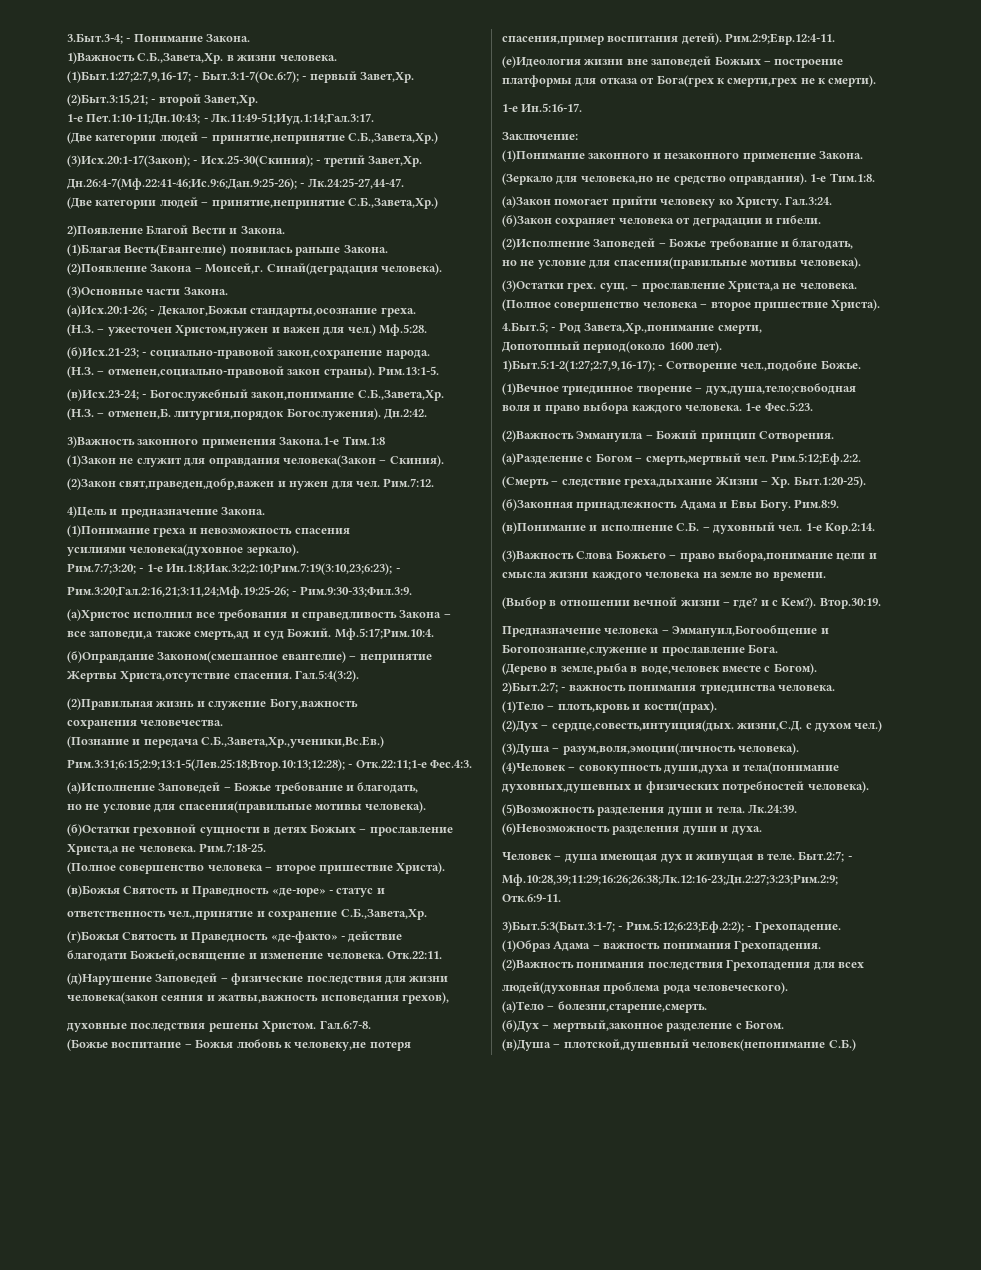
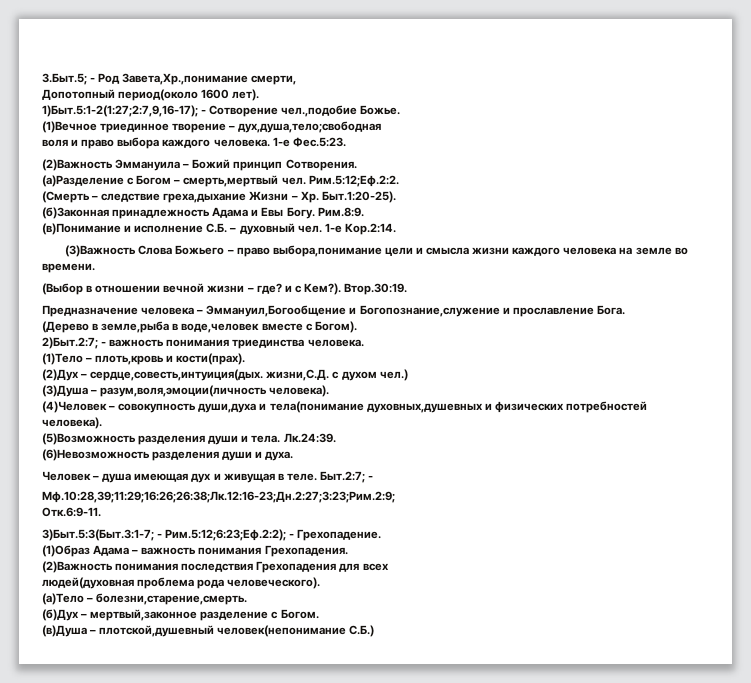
- 3.Быт.3-4; - Понимание Закона.
- 1)Важность С.Б.,Завета,Хр. в жизни человека.
- (1)Быт.1:27;2:7,9,16-17; - Быт.3:1-7(Ос.6:7); - первый Завет,Хр.
- (2)Быт.3:15,21; - второй Завет,Хр.
- 1-е Пет.1:10-11;Дн.10:43; - Лк.11:49-51;Иуд.1:14;Гал.3:17.
- (Две категории людей – принятие,непринятие С.Б.,Завета,Хр.)
- (3)Исх.20:1-17(Закон); - Исх.25-30(Скиния); - третий Завет,Хр.
- Дн.26:4-7(Мф.22:41-46;Ис.9:6;Дан.9:25-26); - Лк.24:25-27,44-47.
- (Две категории людей – принятие,непринятие С.Б.,Завета,Хр.)
- 2)Появление Благой Вести и Закона.
- (1)Благая Весть(Евангелие) появилась раньше Закона.
- (2)Появление Закона – Моисей,г. Синай(деградация человека).
- (3)Основные части Закона.
- (а)Исх.20:1-26; - Декалог,Божьи стандарты,осознание греха.
- (Н.З. – ужесточен Христом,нужен и важен для чел.) Мф.5:28.
- (б)Исх.21-23; - социально-правовой закон,сохранение народа.
- (Н.З. – отменен,социально-правовой закон страны). Рим.13:1-5.
- (в)Исх.23-24; - Богослужебный закон,понимание С.Б.,Завета,Хр.
- (Н.З. – отменен,Б. литургия,порядок Богослужения). Дн.2:42.
- 3)Важность законного применения Закона.1-е Тим.1:8
- (1)Закон не служит для оправдания человека(Закон – Скиния).
- (2)Закон свят,праведен,добр,важен и нужен для чел. Рим.7:12.
- 4)Цель и предназначение Закона.
- (1)Понимание греха и невозможность спасения
- усилиями человека(духовное зеркало).
- Рим.7:7;3:20; - 1-е Ин.1:8;Иак.3:2;2:10;Рим.7:19(3:10,23;6:23); -
- Рим.3:20;Гал.2:16,21;3:11,24;Мф.19:25-26; - Рим.9:30-33;Фил.3:9.
- (а)Христос исполнил все требования и справедливость Закона –
- все заповеди,а также смерть,ад и суд Божий. Мф.5:17;Рим.10:4.
- (б)Оправдание Законом(смешанное евангелие) – непринятие Жертвы Христа,отсутствие спасения. Гал.5:4(3:2).
- (2)Правильная жизнь и служение Богу,важность
- сохранения человечества.
- (Познание и передача С.Б.,Завета,Хр.,ученики,Вс.Ев.)
- Рим.3:31;6:15;2:9;13:1-5(Лев.25:18;Втор.10:13;12:28); - Отк.22:11;1-е Фес.4:3.
- (а)Исполнение Заповедей – Божье требование и благодать,
- но не условие для спасения(правильные мотивы человека).
- (б)Остатки греховной сущности в детях Божьих – прославление Христа,а не человека. Рим.7:18-25.
- (Полное совершенство человека – второе пришествие Христа).
- (в)Божья Святость и Праведность «де-юре» - статус и
- ответственность чел.,принятие и сохранение С.Б.,Завета,Хр.
- (г)Божья Святость и Праведность «де-факто» - действие
- благодати Божьей,освящение и изменение человека. Отк.22:11.
- (д)Нарушение Заповедей – физические последствия для жизни человека(закон сеяния и жатвы,важность исповедания грехов),
- духовные последствия решены Христом. Гал.6:7-8.
- (Божье воспитание – Божья любовь к человеку,не потеря спасения,пример воспитания детей). Рим.2:9;Евр.12:4-11.
- (е)Идеология жизни вне заповедей Божьих – построение платформы для отказа от Бога(грех к смерти,грех не к смерти).
- 1-е Ин.5:16-17.
- Заключение:
- (1)Понимание законного и незаконного применение Закона.
- (Зеркало для человека,но не средство оправдания). 1-е Тим.1:8.
- (а)Закон помогает прийти человеку ко Христу. Гал.3:24.
- (б)Закон сохраняет человека от деградации и гибели.
- (2)Исполнение Заповедей – Божье требование и благодать,
- но не условие для спасения(правильные мотивы человека).
- (3)Остатки грех. сущ. – прославление Христа,а не человека.
- (Полное совершенство человека – второе пришествие Христа).
- 4.Быт.5; - Род Завета,Хр.,понимание смерти,
+ 3.Быт.5; - Род Завета,Хр.,понимание смерти,

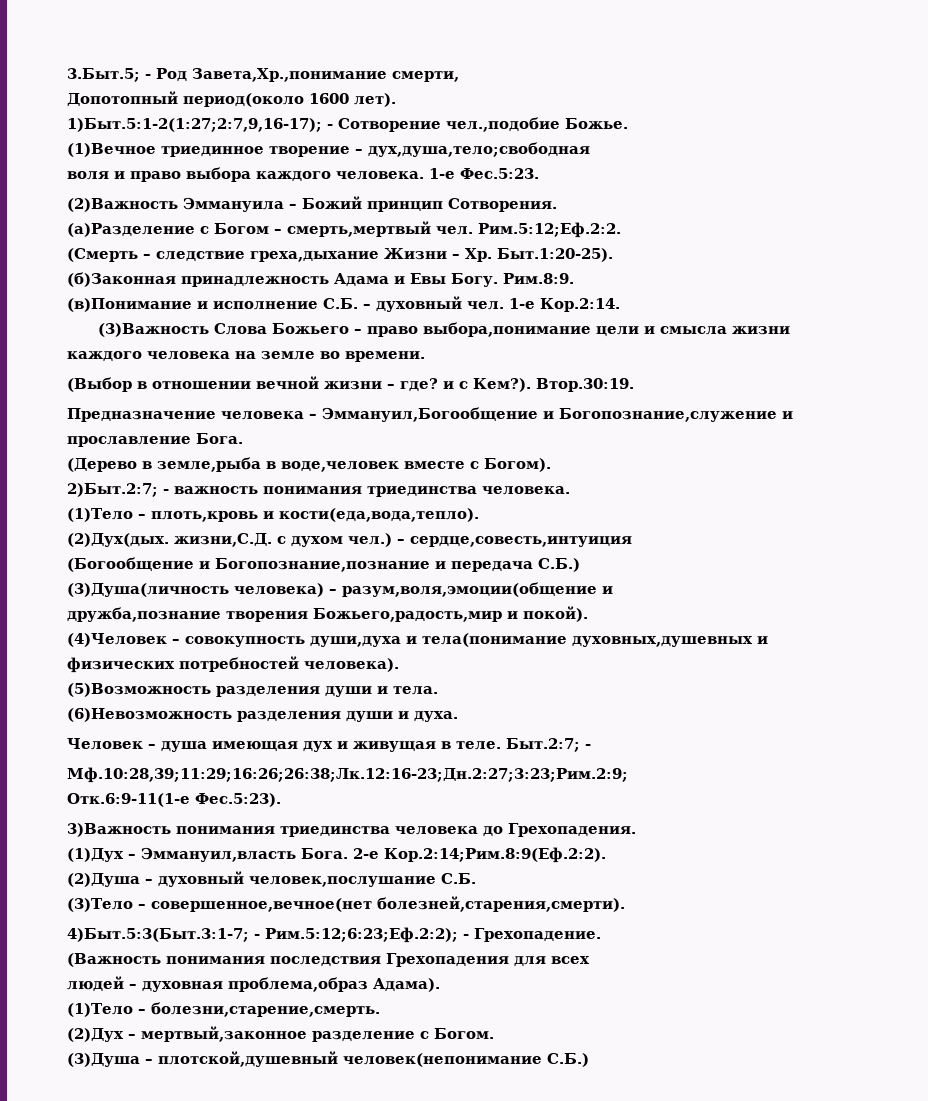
- (1)Тело – плоть,кровь и кости(прах).
- (2)Дух – сердце,совесть,интуиция(дых. жизни,С.Д. с духом чел.)
- (3)Душа – разум,воля,эмоции(личность человека).
+ (1)Тело – плоть,кровь и кости(еда,вода,тепло).
+ (2)Дух(дых. жизни,С.Д. с духом чел.) – сердце,совесть,интуиция
+ (Богообщение и Богопознание,познание и передача С.Б.)
+ (3)Душа(личность человека) – разум,воля,эмоции(общение и
+ дружба,познание творения Божьего,радость,мир и покой).
- Лк.24:39.
- Отк.6:9-11.
- 3)Быт.5:3(Быт.3:1-7; - Рим.5:12;6:23;Еф.2:2); - Грехопадение.
- (1)Образ Адама – важность понимания Грехопадения.
- (2)Важность понимания последствия Грехопадения для всех
+ Отк.6:9-11(1-е Фес.5:23).
+ 3)Важность понимания триединства человека до Грехопадения.
+ (1)Дух – Эммануил,власть Бога. 2-е Кор.2:14;Рим.8:9(Еф.2:2).
+ (2)Душа – духовный человек,послушание С.Б.
+ (3)Тело – совершенное,вечное(нет болезней,старения,смерти).
+ 4)Быт.5:3(Быт.3:1-7; - Рим.5:12;6:23;Еф.2:2); - Грехопадение.
+ (Важность понимания последствия Грехопадения для всех
- людей(духовная проблема рода человеческого).
- (а)Тело – болезни,старение,смерть.
+ людей – духовная проблема,образ Адама).
+ (1)Тело – болезни,старение,смерть.
- (б)Дух – мертвый,законное разделение с Богом.
+ (2)Дух – мертвый,законное разделение с Богом.
- (в)Душа – плотской,душевный человек(непонимание С.Б.)
+ (3)Душа – плотской,душевный человек(непонимание С.Б.)

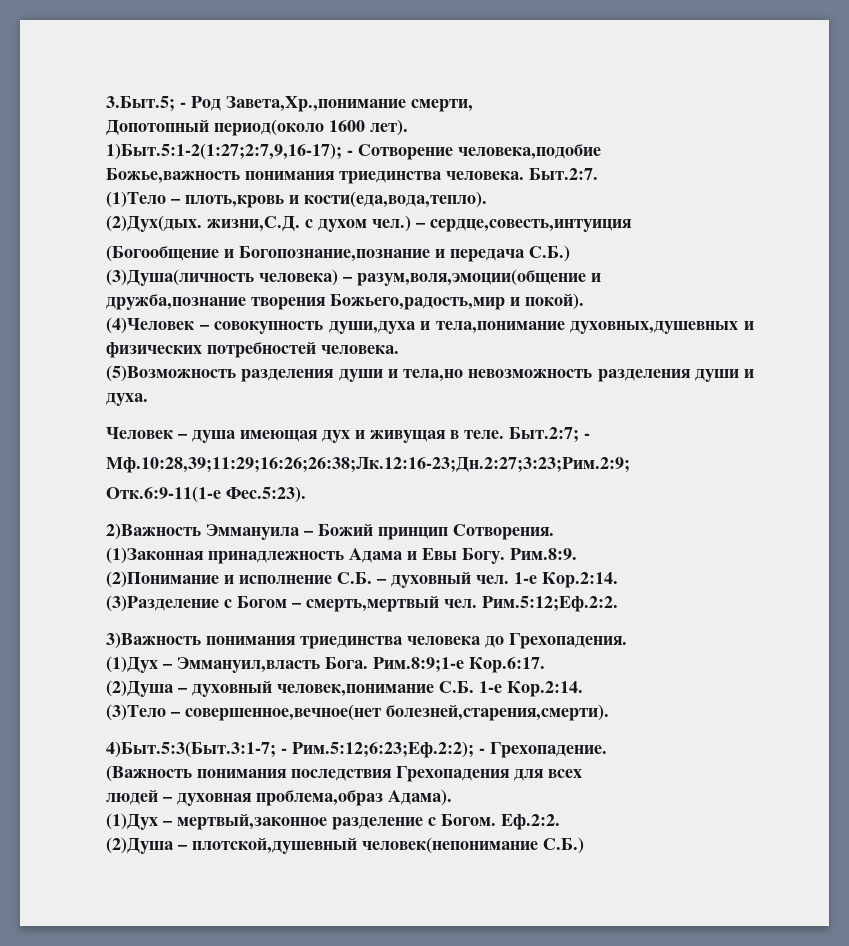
- 1)Быт.5:1-2(1:27;2:7,9,16-17); - Сотворение чел.,подобие Божье.
- (1)Вечное триединное творение – дух,душа,тело;свободная
- воля и право выбора каждого человека. 1-е Фес.5:23.
- (2)Важность Эммануила – Божий принцип Сотворения.
- (а)Разделение с Богом – смерть,мертвый чел. Рим.5:12;Еф.2:2.
- (Смерть – следствие греха,дыхание Жизни – Хр. Быт.1:20-25).
- (б)Законная принадлежность Адама и Евы Богу. Рим.8:9.
- (в)Понимание и исполнение С.Б. – духовный чел. 1-е Кор.2:14.
- (3)Важность Слова Божьего – право выбора,понимание цели и смысла жизни каждого человека на земле во времени.
- (Выбор в отношении вечной жизни – где? и с Кем?). Втор.30:19.
- Предназначение человека – Эммануил,Богообщение и Богопознание,служение и прославление Бога.
- (Дерево в земле,рыба в воде,человек вместе с Богом).
- 2)Быт.2:7; - важность понимания триединства человека.
+ 1)Быт.5:1-2(1:27;2:7,9,16-17); - Сотворение человека,подобие
+ Божье,важность понимания триединства человека. Быт.2:7.
- (4)Человек – совокупность души,духа и тела(понимание духовных,душевных и физических потребностей человека).
+ (4)Человек – совокупность души,духа и тела,понимание духовных,душевных и физических потребностей человека.
- (5)Возможность разделения души и тела.
- (6)Невозможность разделения души и духа.
+ (5)Возможность разделения души и тела,но невозможность разделения души и духа.
+ 2)Важность Эммануила – Божий принцип Сотворения.
+ (1)Законная принадлежность Адама и Евы Богу. Рим.8:9.
+ (2)Понимание и исполнение С.Б. – духовный чел. 1-е Кор.2:14.
+ (3)Разделение с Богом – смерть,мертвый чел. Рим.5:12;Еф.2:2.
- 2-е Кор.2:14;Рим.8:9(Еф.2:2).
+ Рим.8:9;1-е Кор.6:17.
- (2)Душа – духовный человек,послушание С.Б.
+ (2)Душа – духовный человек,понимание С.Б. 1-е Кор.2:14.
- (1)Тело – болезни,старение,смерть.
- (2)Дух – мертвый,законное разделение с Богом.
- (3)Душа – плотской,душевный человек(непонимание С.Б.)
+ (1)Дух – мертвый,законное разделение с Богом. Еф.2:2.
+ (2)Душа – плотской,душевный человек(непонимание С.Б.)

